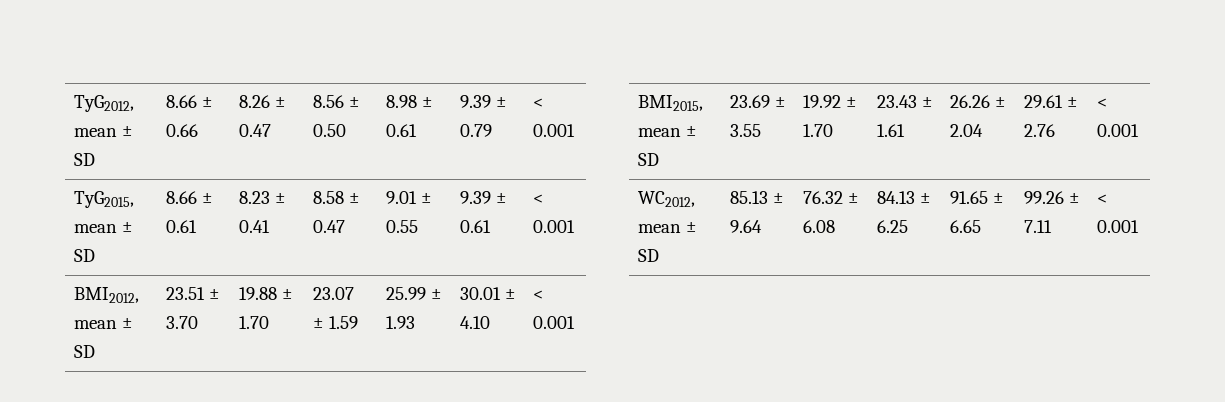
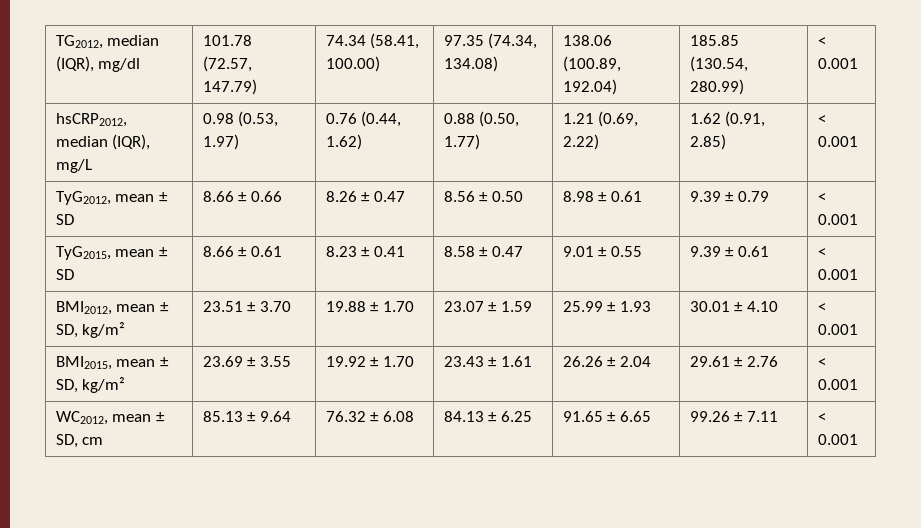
+ TG2012, median (IQR), mg/dl | 101.78 (72.57, 147.79) | 74.34 (58.41, 100.00) | 97.35 (74.34, 134.08) | 138.06 (100.89, 192.04) | 185.85 (130.54, 280.99) | < 0.001
+ hsCRP2012, median (IQR), mg/L | 0.98 (0.53, 1.97) | 0.76 (0.44, 1.62) | 0.88 (0.50, 1.77) | 1.21 (0.69, 2.22) | 1.62 (0.91, 2.85) | < 0.001
- BMI2012, mean ± SD | 23.51 ± 3.70 | 19.88 ± 1.70 | 23.07 ± 1.59 | 25.99 ± 1.93 | 30.01 ± 4.10 | < 0.001
+ BMI2012, mean ± SD, kg/m² | 23.51 ± 3.70 | 19.88 ± 1.70 | 23.07 ± 1.59 | 25.99 ± 1.93 | 30.01 ± 4.10 | < 0.001
- BMI2015, mean ± SD | 23.69 ± 3.55 | 19.92 ± 1.70 | 23.43 ± 1.61 | 26.26 ± 2.04 | 29.61 ± 2.76 | < 0.001
+ BMI2015, mean ± SD, kg/m² | 23.69 ± 3.55 | 19.92 ± 1.70 | 23.43 ± 1.61 | 26.26 ± 2.04 | 29.61 ± 2.76 | < 0.001
- WC2012, mean ± SD | 85.13 ± 9.64 | 76.32 ± 6.08 | 84.13 ± 6.25 | 91.65 ± 6.65 | 99.26 ± 7.11 | < 0.001
+ WC2012, mean ± SD, cm | 85.13 ± 9.64 | 76.32 ± 6.08 | 84.13 ± 6.25 | 91.65 ± 6.65 | 99.26 ± 7.11 | < 0.001

